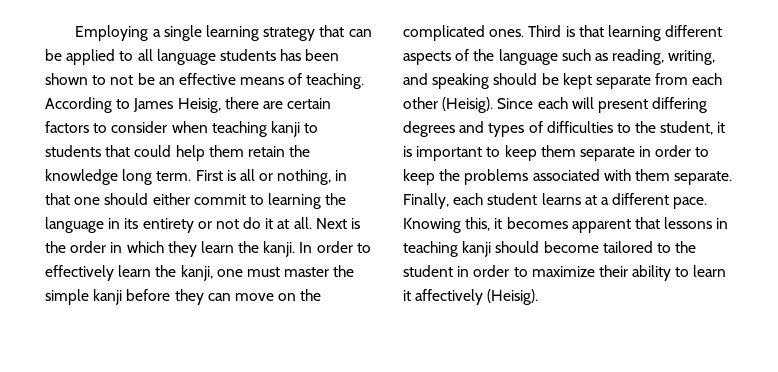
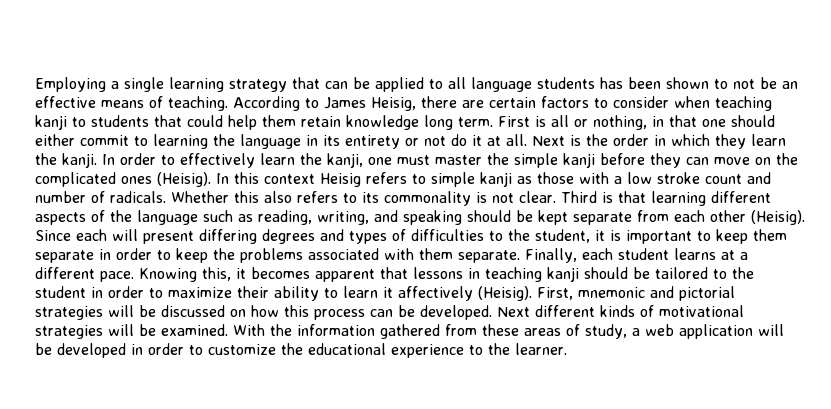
- According to James Heisig, there are certain factors to consider when teaching kanji to students that could help them retain the knowledge long term.
+ According to James Heisig, there are certain factors to consider when teaching kanji to students that could help them retain knowledge long term.
- In order to effectively learn the kanji, one must master the simple kanji before they can move on the complicated ones.
+ In order to effectively learn the kanji, one must master the simple kanji before they can move on the complicated ones (Heisig). In this context Heisig refers to simple kanji as those with a low stroke count and number of radicals. Whether this also refers to its commonality is not clear.
- Knowing this, it becomes apparent that lessons in teaching kanji should become tailored to the student in order to maximize their ability to learn it affectively (Heisig).
+ Knowing this, it becomes apparent that lessons in teaching kanji should be tailored to the student in order to maximize their ability to learn it affectively (Heisig).
+ First, mnemonic and pictorial strategies will be discussed on how this process can be developed. Next different kinds of motivational strategies will be examined. With the information gathered from these areas of study, a web application will be developed in order to customize the educational experience to the learner.

